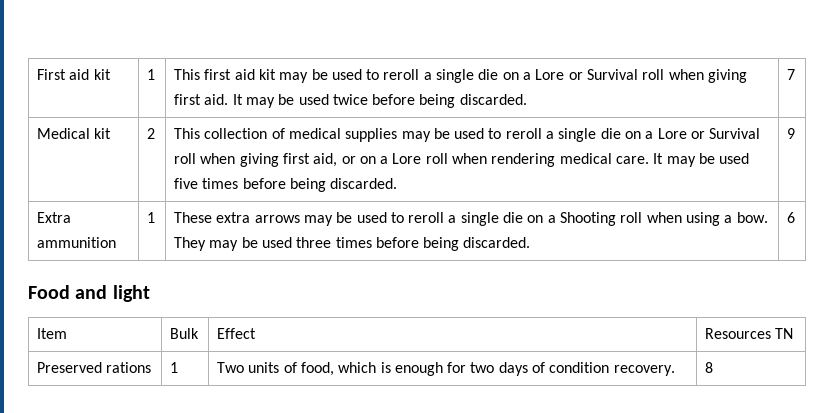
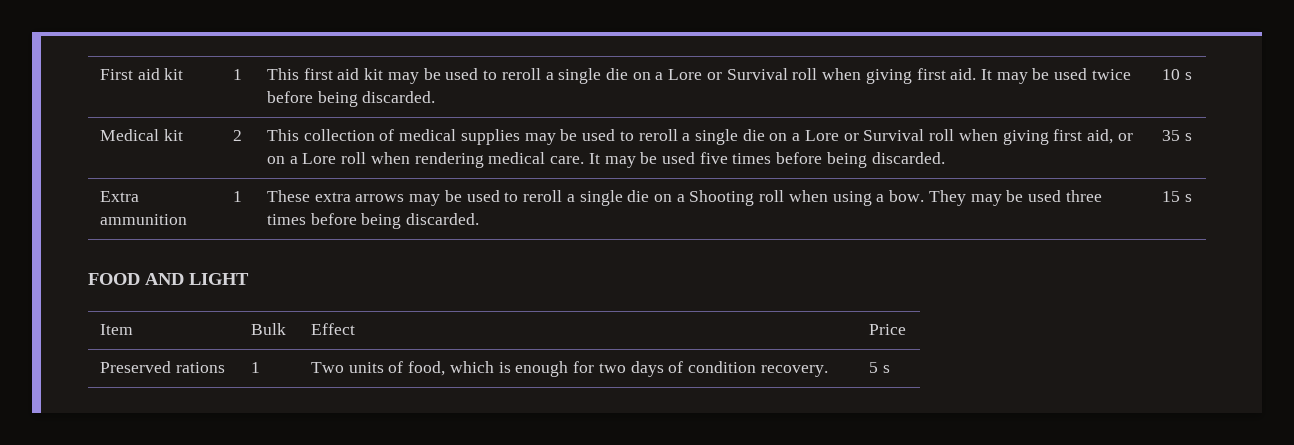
- First aid kit | 1 | This first aid kit may be used to reroll a single die on a Lore or Survival roll when giving first aid. It may be used twice before being discarded. | 7
+ First aid kit | 1 | This first aid kit may be used to reroll a single die on a Lore or Survival roll when giving first aid. It may be used twice before being discarded. | 10 s
- 9
+ 35 s
- Extra ammunition | 1 | These extra arrows may be used to reroll a single die on a Shooting roll when using a bow. They may be used three times before being discarded. | 6
- Food and light
+ Extra ammunition | 1 | These extra arrows may be used to reroll a single die on a Shooting roll when using a bow. They may be used three times before being discarded. | 15 s
+ FOOD AND LIGHT
- Item | Bulk | Effect | Resources TN
+ Item | Bulk | Effect | Price
- Preserved rations | 1 | Two units of food, which is enough for two days of condition recovery. | 8
+ Preserved rations | 1 | Two units of food, which is enough for two days of condition recovery. | 5 s

